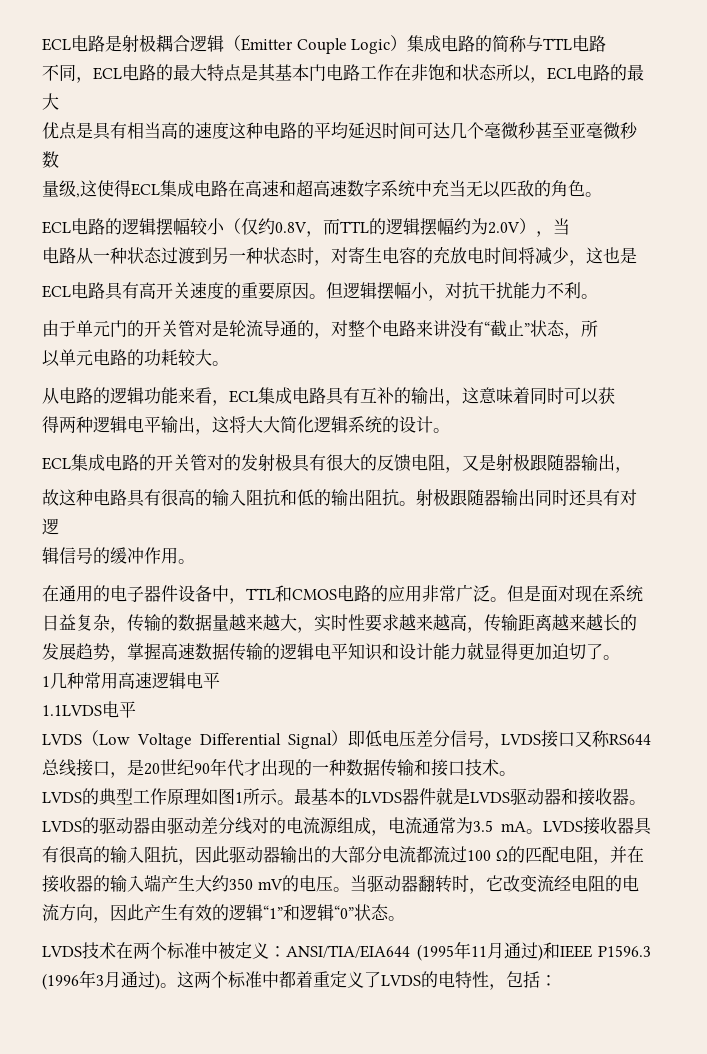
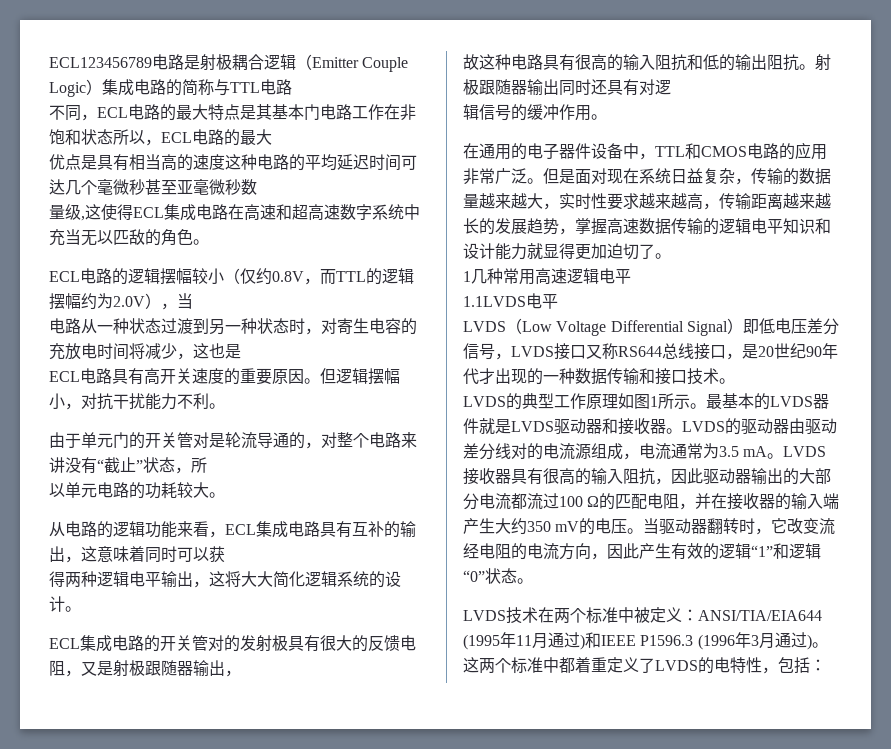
- ECL电路是射极耦合逻辑（Emitter Couple Logic）集成电路的简称与TTL电路
+ ECL123456789电路是射极耦合逻辑（Emitter Couple Logic）集成电路的简称与TTL电路

